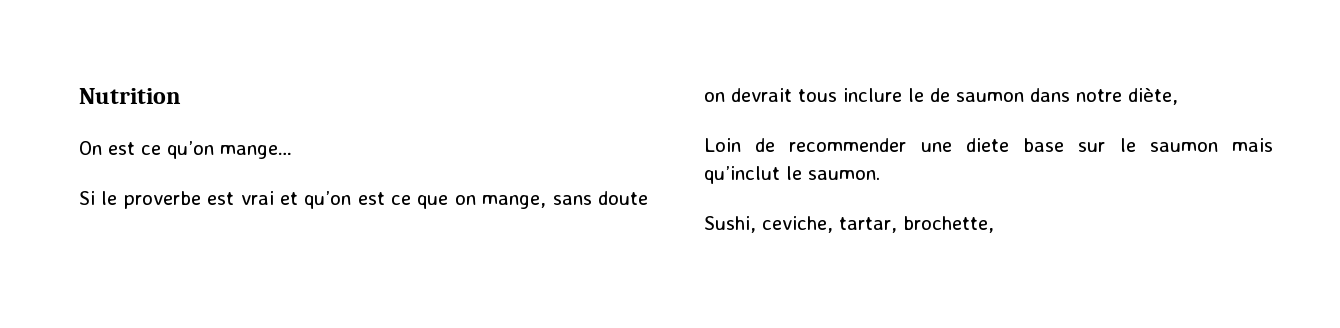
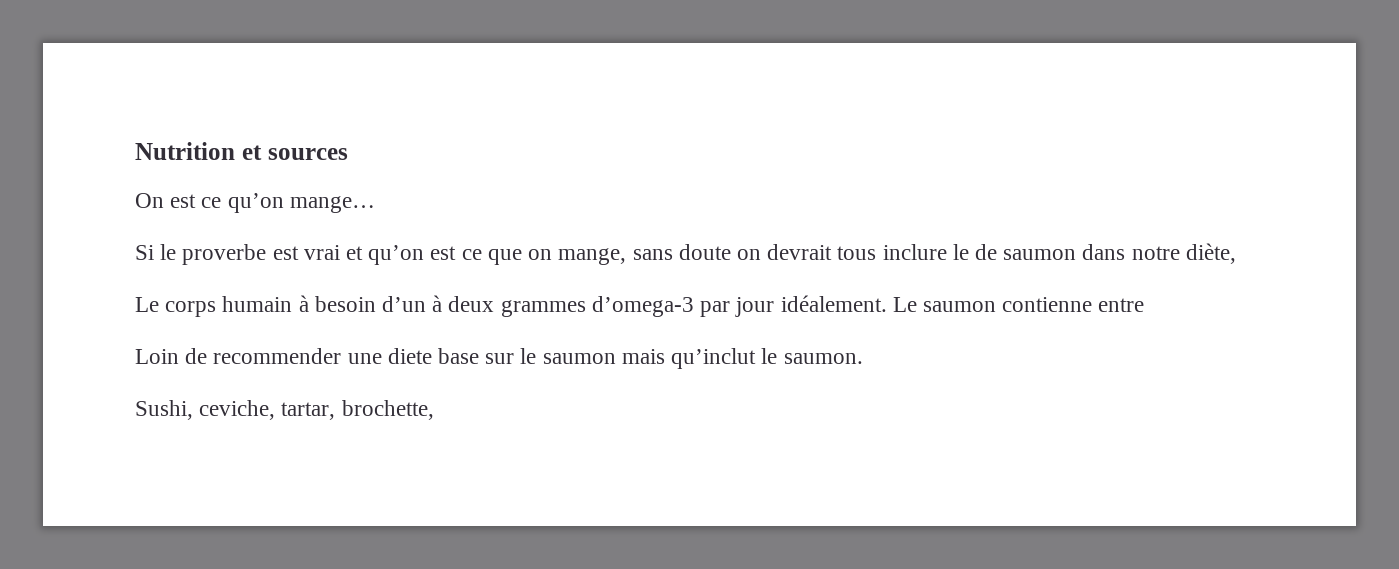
- Nutrition
+ Nutrition et sources
+ Le corps humain à besoin d’un à deux grammes d’omega-3 par jour idéalement. Le saumon contienne entre

